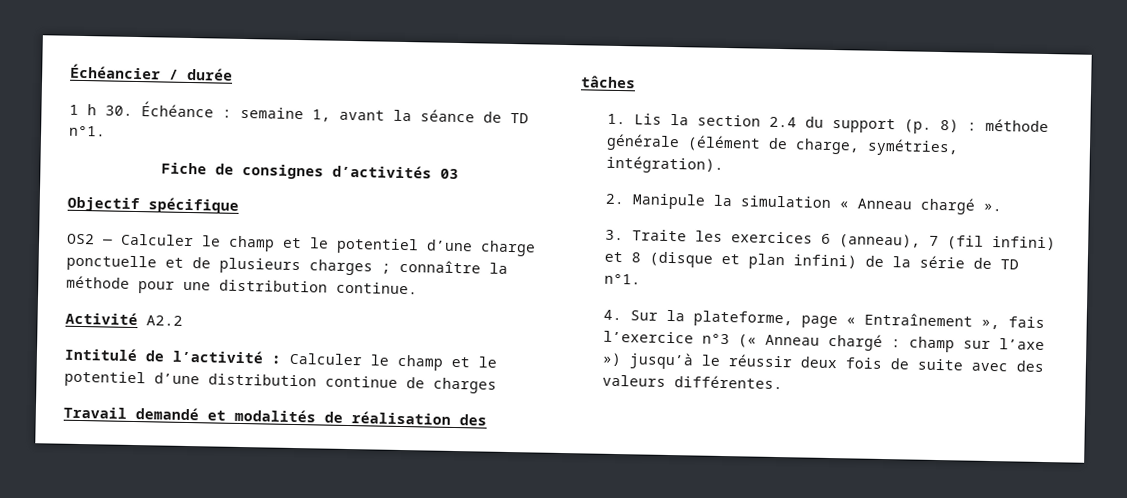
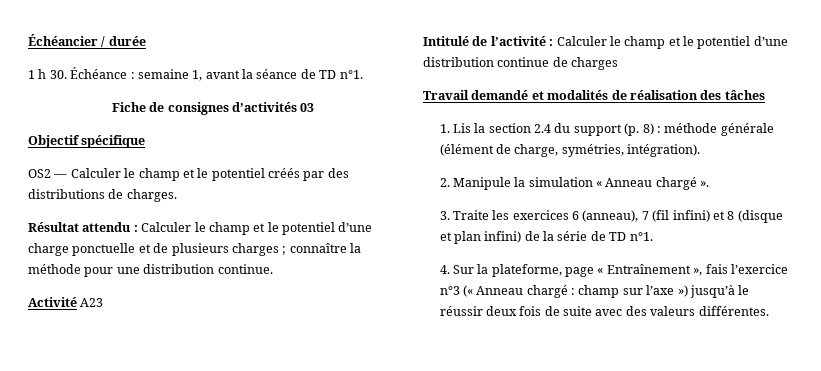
- OS2 — Calculer le champ et le potentiel d’une charge ponctuelle et de plusieurs charges ; connaître la méthode pour une distribution continue.
+ OS2 — Calculer le champ et le potentiel créés par des distributions de charges.
+ Résultat attendu : Calculer le champ et le potentiel d’une charge ponctuelle et de plusieurs charges ; connaître la méthode pour une distribution continue.
- Activité A2.2
+ Activité A23

